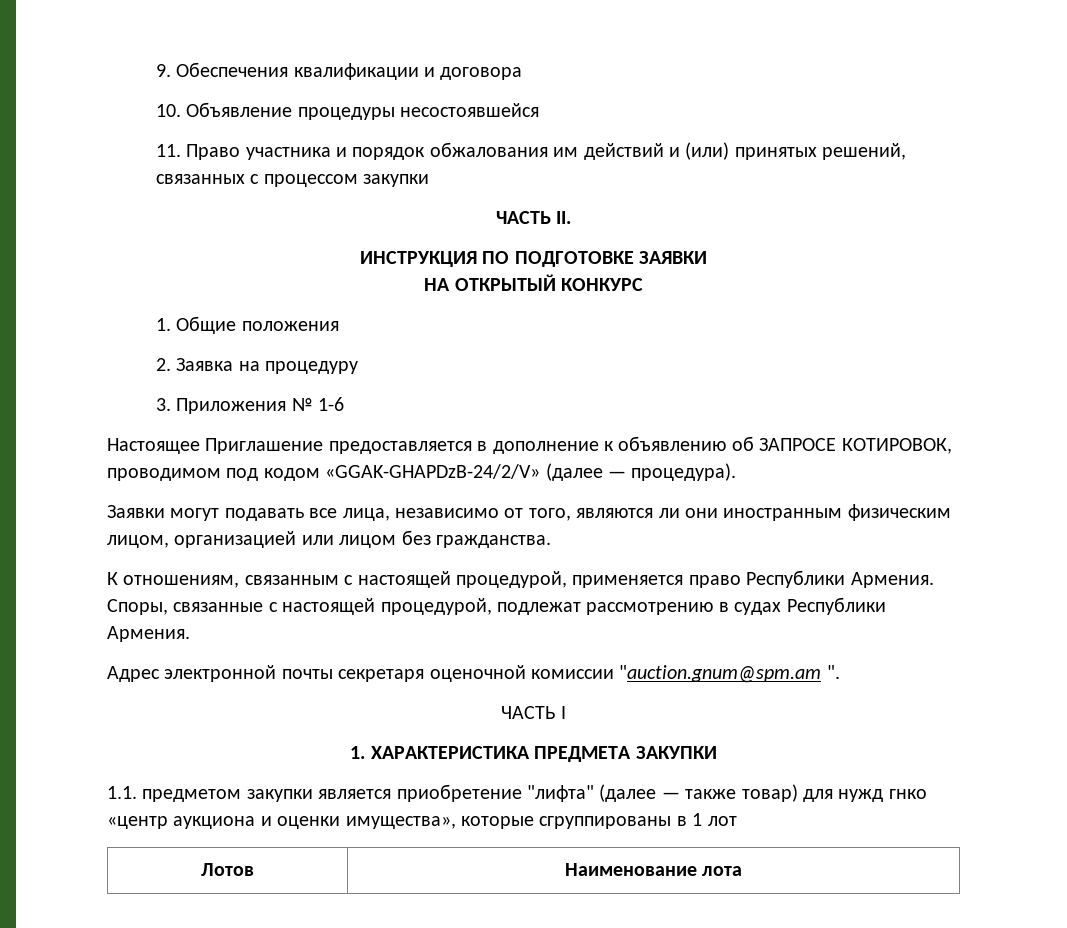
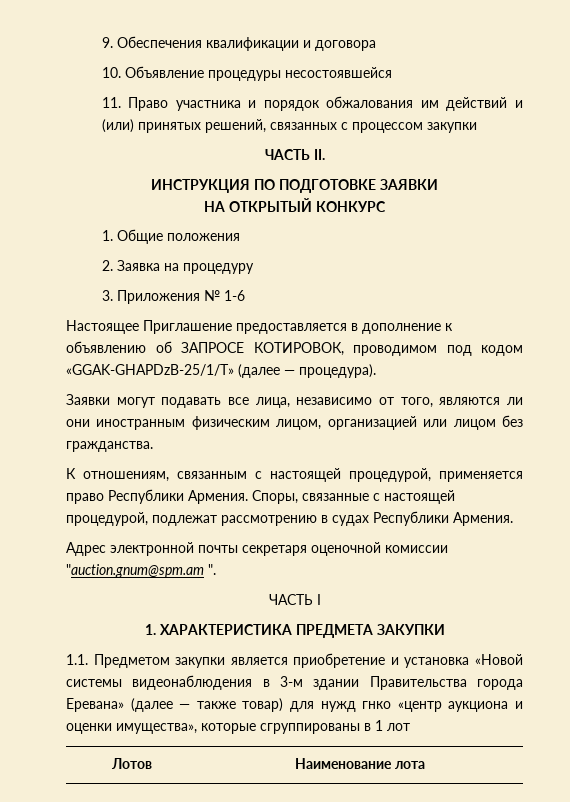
- Настоящее Приглашение предоставляется в дополнение к объявлению об ЗАПРОСЕ КОТИРОВОК, проводимом под кодом «GGAK-GHAPDzB-24/2/V» (далее — процедура).
+ Настоящее Приглашение предоставляется в дополнение к объявлению об ЗАПРОСЕ КОТИРОВОК, проводимом под кодом «GGAK-GHAPDzB-25/1/T» (далее — процедура).
- 1.1. предметом закупки является приобретение "лифта" (далее — также товар) для нужд гнко «центр аукциона и оценки имущества», которые сгруппированы в 1 лот
+ 1.1. Предметом закупки является приобретение и установка «Новой системы видеонаблюдения в 3-м здании Правительства города Еревана» (далее — также товар) для нужд гнко «центр аукциона и оценки имущества», которые сгруппированы в 1 лот

